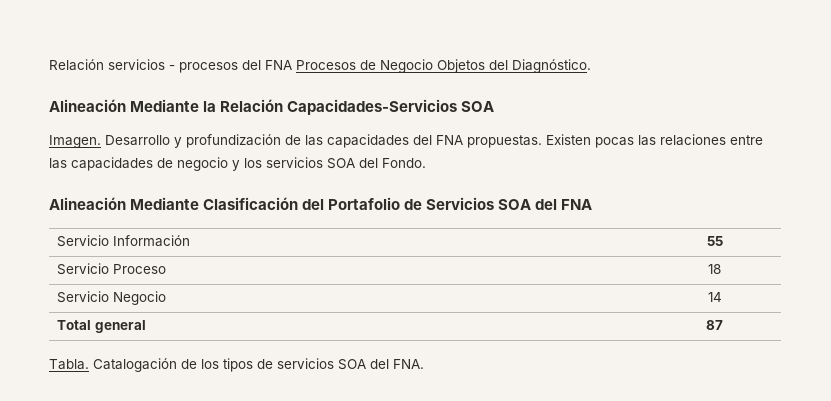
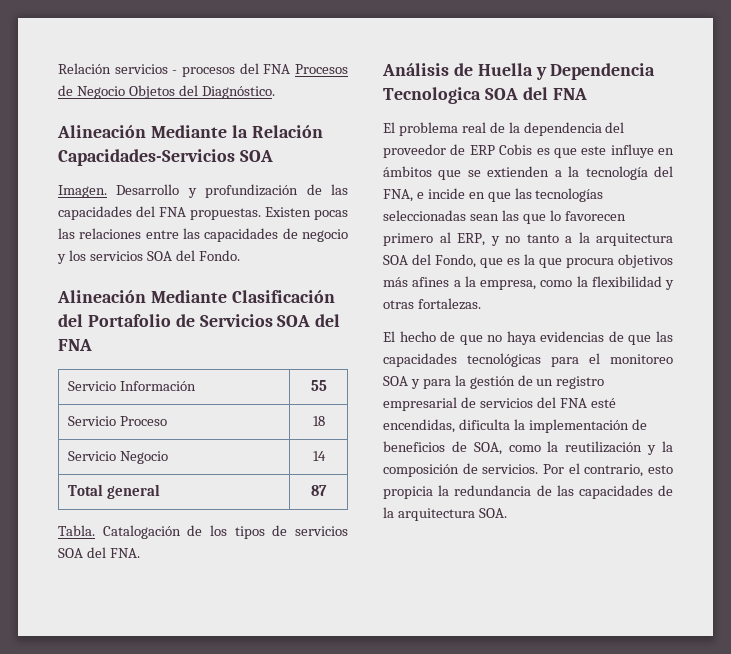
+ Análisis de Huella y Dependencia Tecnologica SOA del FNA
+ El problema real de la dependencia del proveedor de ERP Cobis es que este influye en ámbitos que se extienden a la tecnología del FNA, e incide en que las tecnologías seleccionadas sean las que lo favorecen primero al ERP, y no tanto a la arquitectura SOA del Fondo, que es la que procura objetivos más afines a la empresa, como la flexibilidad y otras fortalezas.
+ El hecho de que no haya evidencias de que las capacidades tecnológicas para el monitoreo SOA y para la gestión de un registro empresarial de servicios del FNA esté encendidas, dificulta la implementación de beneficios de SOA, como la reutilización y la composición de servicios. Por el contrario, esto propicia la redundancia de las capacidades de la arquitectura SOA.

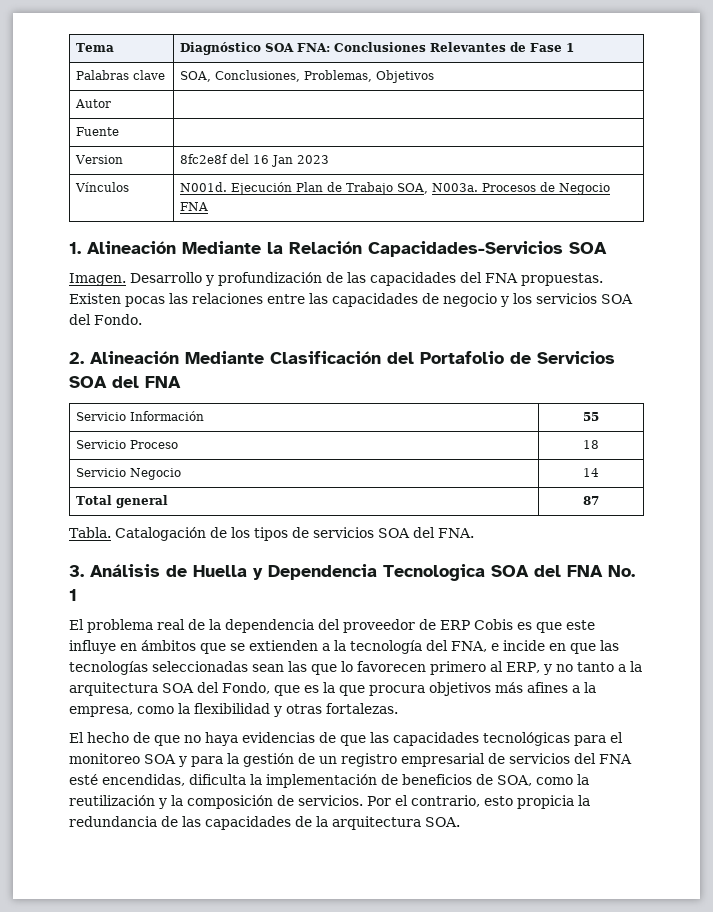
- Relación servicios - procesos del FNA Procesos de Negocio Objetos del Diagnóstico.
- Alineación Mediante la Relación Capacidades-Servicios SOA
+ Tema | Diagnóstico SOA FNA: Conclusiones Relevantes de Fase 1
+ Palabras clave | SOA, Conclusiones, Problemas, Objetivos
+ Autor |
+ Fuente |
+ Version | 8fc2e8f del 16 Jan 2023
+ Vínculos | N001d. Ejecución Plan de Trabajo SOA, N003a. Procesos de Negocio FNA
+ 1. Alineación Mediante la Relación Capacidades-Servicios SOA
- Alineación Mediante Clasificación del Portafolio de Servicios SOA del FNA
+ 2. Alineación Mediante Clasificación del Portafolio de Servicios SOA del FNA
- Análisis de Huella y Dependencia Tecnologica SOA del FNA
+ 3. Análisis de Huella y Dependencia Tecnologica SOA del FNA No. 1

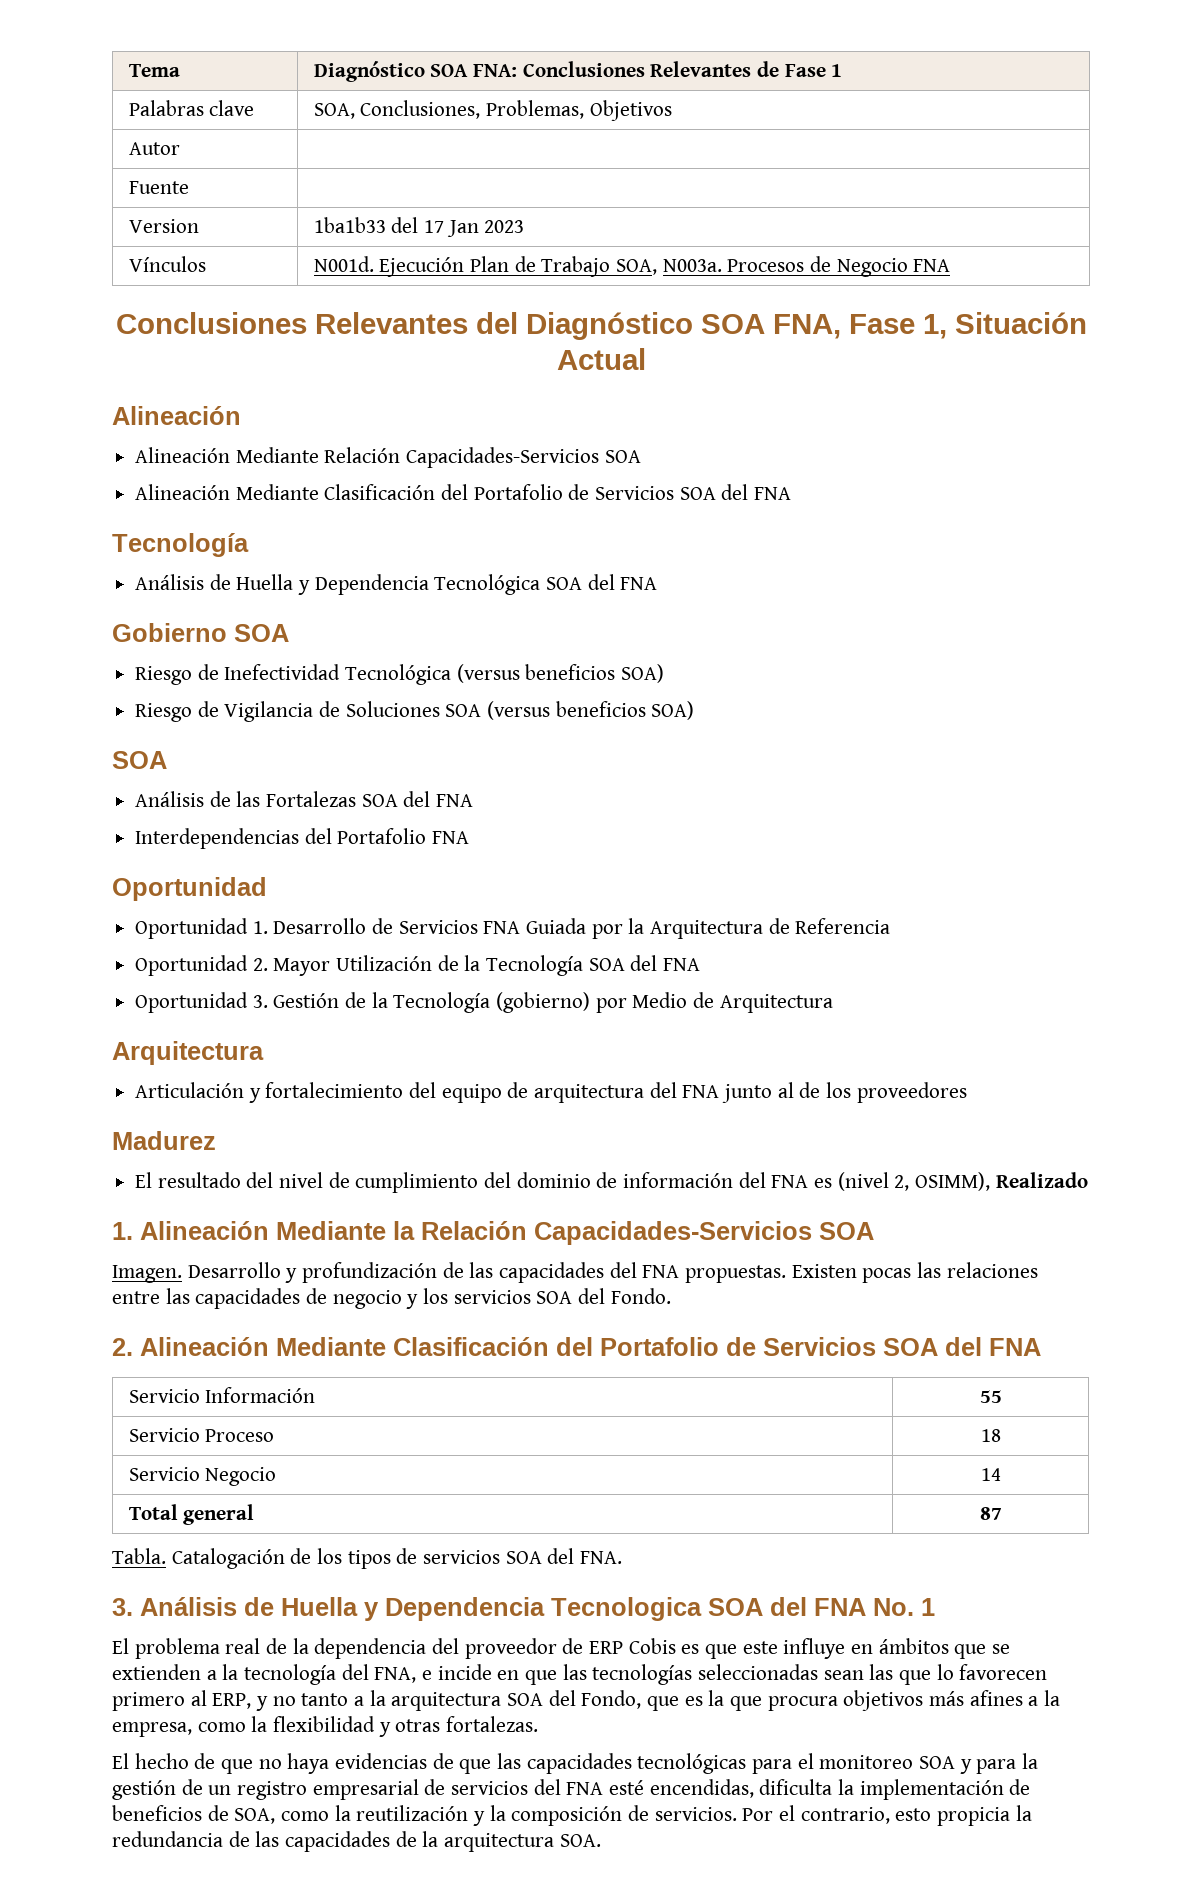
- Version | 8fc2e8f del 16 Jan 2023
+ Version | 1ba1b33 del 17 Jan 2023
+ Conclusiones Relevantes del Diagnóstico SOA FNA, Fase 1, Situación Actual
+ Alineación
+ Alineación Mediante Relación Capacidades-Servicios SOA
+ Alineación Mediante Clasificación del Portafolio de Servicios SOA del FNA
+ Tecnología
+ Análisis de Huella y Dependencia Tecnológica SOA del FNA
+ Gobierno SOA
+ Riesgo de Inefectividad Tecnológica (versus beneficios SOA)
+ Riesgo de Vigilancia de Soluciones SOA (versus beneficios SOA)
+ SOA
+ Análisis de las Fortalezas SOA del FNA
+ Interdependencias del Portafolio FNA
+ Oportunidad
+ Oportunidad 1. Desarrollo de Servicios FNA Guiada por la Arquitectura de Referencia
+ Oportunidad 2. Mayor Utilización de la Tecnología SOA del FNA
+ Oportunidad 3. Gestión de la Tecnología (gobierno) por Medio de Arquitectura
+ Arquitectura
+ Articulación y fortalecimiento del equipo de arquitectura del FNA junto al de los proveedores
+ Madurez
+ El resultado del nivel de cumplimiento del dominio de información del FNA es (nivel 2, OSIMM), Realizado

